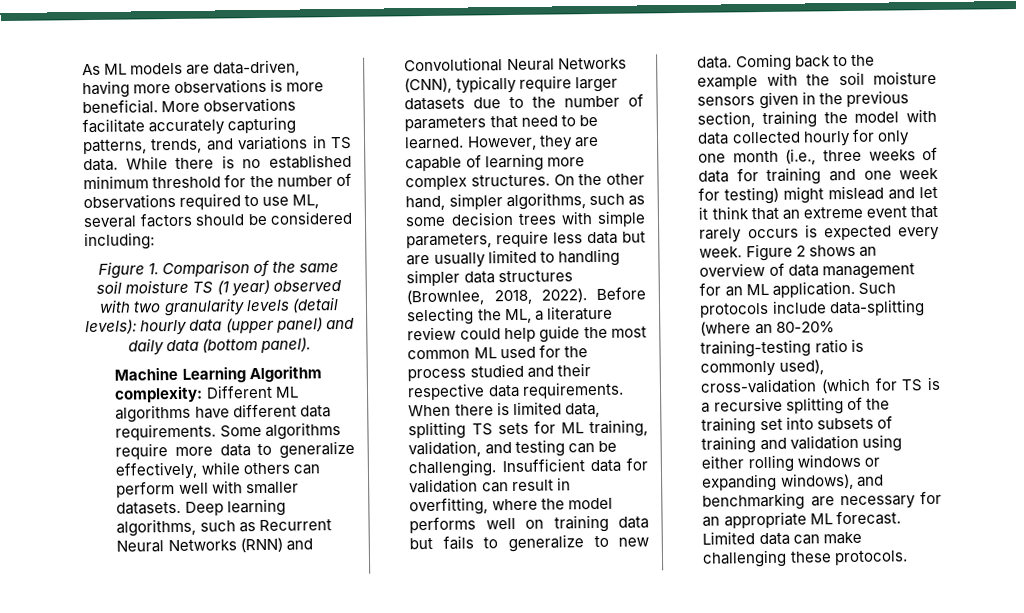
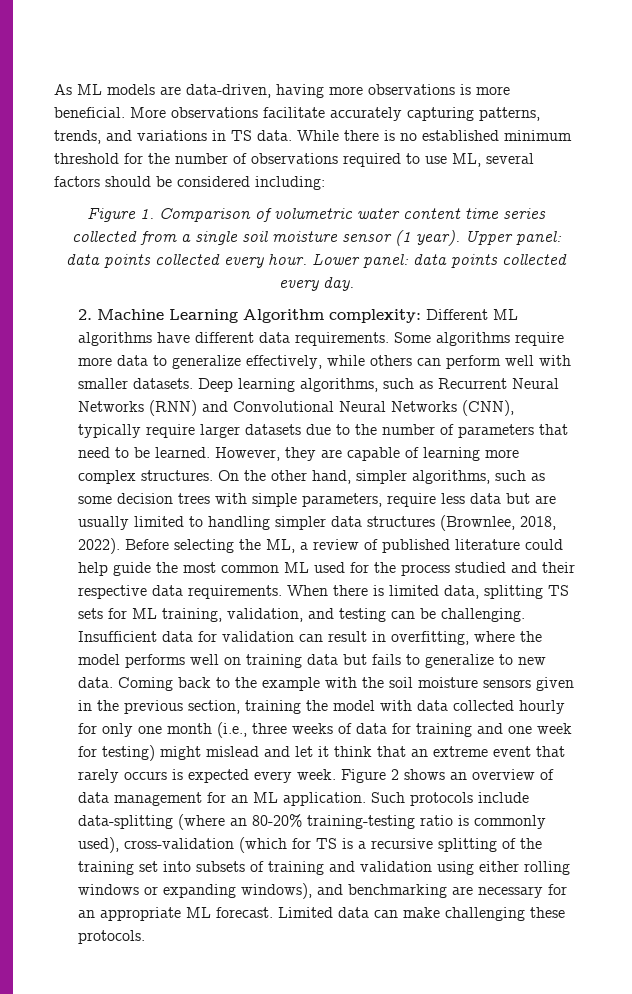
- Figure 1. Comparison of the same soil moisture TS (1 year) observed with two granularity levels (detail levels): hourly data (upper panel) and daily data (bottom panel).
- Machine Learning Algorithm complexity: Different ML algorithms have different data requirements.
+ Figure 1. Comparison of volumetric water content time series collected from a single soil moisture sensor (1 year). Upper panel: data points collected every hour. Lower panel: data points collected every day.
+ 2. Machine Learning Algorithm complexity: Different ML algorithms have different data requirements.
- Before selecting the ML, a literature review could help guide the most common ML used for the process studied and their respective data requirements.
+ Before selecting the ML, a review of published literature could help guide the most common ML used for the process studied and their respective data requirements.

